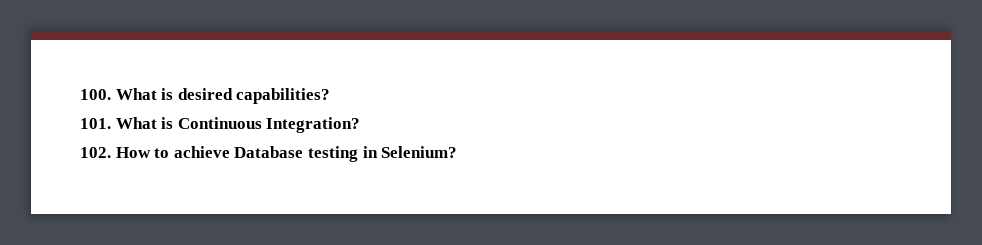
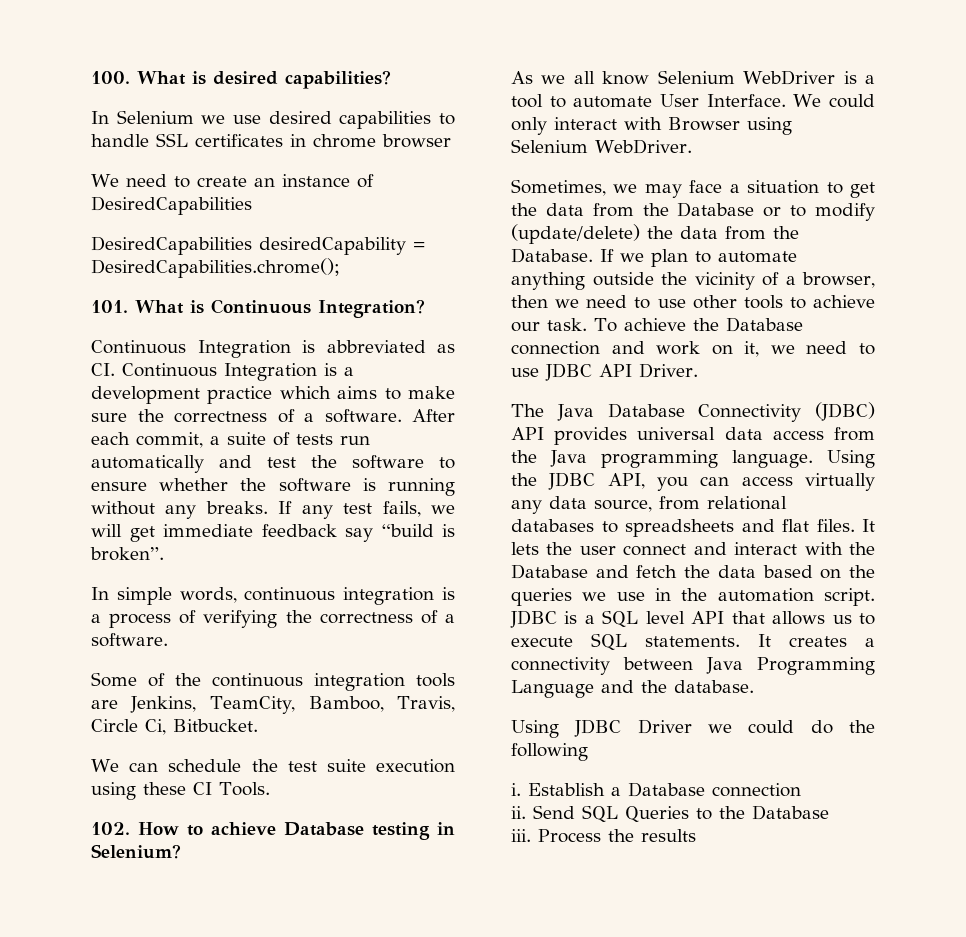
+ In Selenium we use desired capabilities to handle SSL certificates in chrome browser
+ We need to create an instance of DesiredCapabilities
+ DesiredCapabilities desiredCapability = DesiredCapabilities.chrome();
+ Continuous Integration is abbreviated as CI. Continuous Integration is a development practice which aims to make sure the correctness of a software. After each commit, a suite of tests run automatically and test the software to ensure whether the software is running without any breaks. If any test fails, we will get immediate feedback say “build is broken”.
+ In simple words, continuous integration is a process of verifying the correctness of a software.
+ Some of the continuous integration tools are Jenkins, TeamCity, Bamboo, Travis, Circle Ci, Bitbucket.
+ We can schedule the test suite execution using these CI Tools.
+ As we all know Selenium WebDriver is a tool to automate User Interface. We could only interact with Browser using Selenium WebDriver.
+ Sometimes, we may face a situation to get the data from the Database or to modify (update/delete) the data from the Database. If we plan to automate anything outside the vicinity of a browser, then we need to use other tools to achieve our task. To achieve the Database connection and work on it, we need to use JDBC API Driver.
+ The Java Database Connectivity (JDBC) API provides universal data access from the Java programming language. Using the JDBC API, you can access virtually any data source, from relational databases to spreadsheets and flat files. It lets the user connect and interact with the Database and fetch the data based on the queries we use in the automation script. JDBC is a SQL level API that allows us to execute SQL statements. It creates a connectivity between Java Programming Language and the database.
+ Using JDBC Driver we could do the following
+ i. Establish a Database connection
+ ii. Send SQL Queries to the Database
+ iii. Process the results

